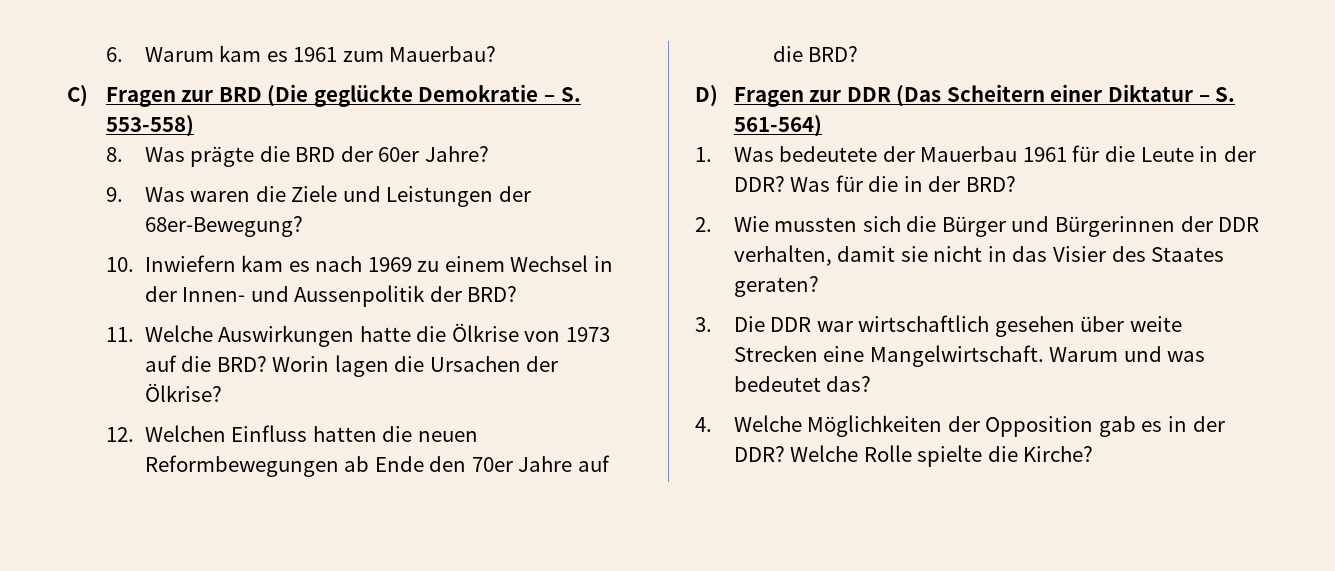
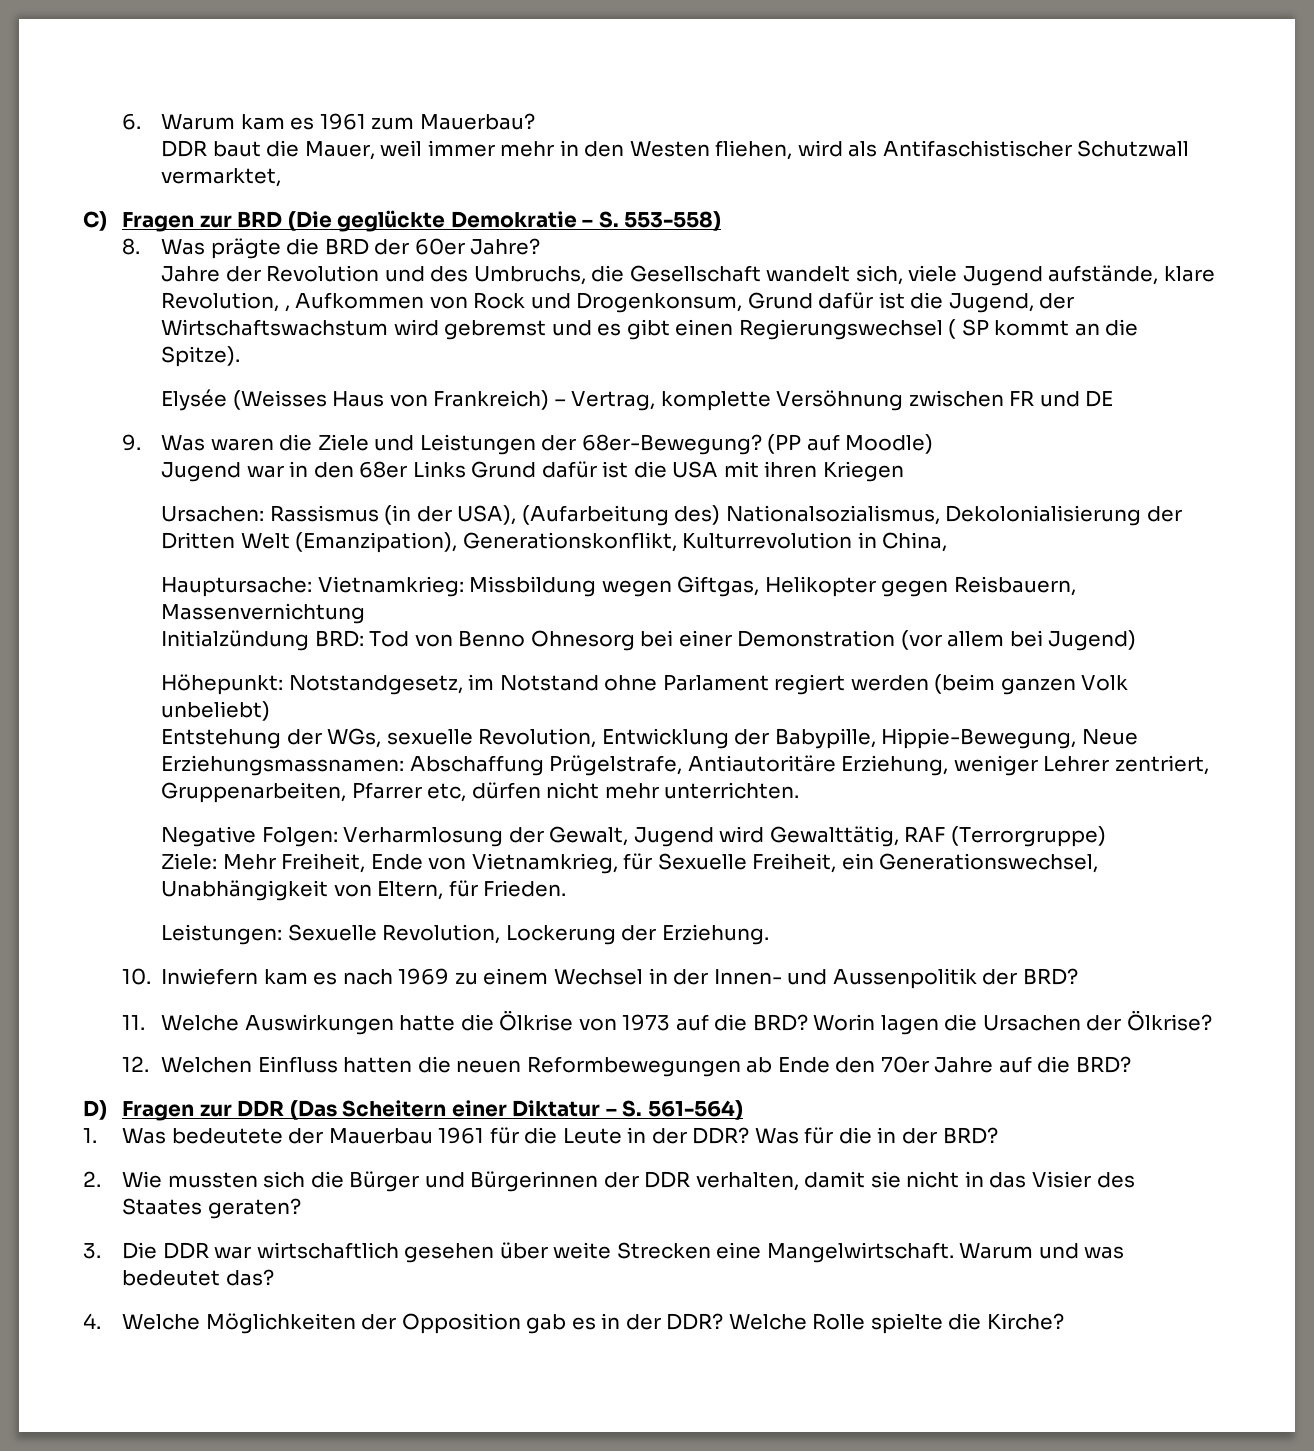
+ DDR baut die Mauer, weil immer mehr in den Westen fliehen, wird als Antifaschistischer Schutzwall vermarktet,
+ Jahre der Revolution und des Umbruchs, die Gesellschaft wandelt sich, viele Jugend aufstände, klare Revolution, , Aufkommen von Rock und Drogenkonsum, Grund dafür ist die Jugend, der Wirtschaftswachstum wird gebremst und es gibt einen Regierungswechsel ( SP kommt an die Spitze).
+ Elysée (Weisses Haus von Frankreich) – Vertrag, komplette Versöhnung zwischen FR und DE
+ (PP auf Moodle)
+ Jugend war in den 68er Links Grund dafür ist die USA mit ihren Kriegen
+ Ursachen: Rassismus (in der USA), (Aufarbeitung des) Nationalsozialismus, Dekolonialisierung der Dritten Welt (Emanzipation), Generationskonflikt, Kulturrevolution in China,
+ Hauptursache: Vietnamkrieg: Missbildung wegen Giftgas, Helikopter gegen Reisbauern, Massenvernichtung
+ Initialzündung BRD: Tod von Benno Ohnesorg bei einer Demonstration (vor allem bei Jugend)
+ Höhepunkt: Notstandgesetz, im Notstand ohne Parlament regiert werden (beim ganzen Volk unbeliebt)
+ Entstehung der WGs, sexuelle Revolution, Entwicklung der Babypille, Hippie-Bewegung, Neue Erziehungsmassnamen: Abschaffung Prügelstrafe, Antiautoritäre Erziehung, weniger Lehrer zentriert, Gruppenarbeiten, Pfarrer etc, dürfen nicht mehr unterrichten.
+ Negative Folgen: Verharmlosung der Gewalt, Jugend wird Gewalttätig, RAF (Terrorgruppe)
+ Ziele: Mehr Freiheit, Ende von Vietnamkrieg, für Sexuelle Freiheit, ein Generationswechsel, Unabhängigkeit von Eltern, für Frieden.
+ Leistungen: Sexuelle Revolution, Lockerung der Erziehung.

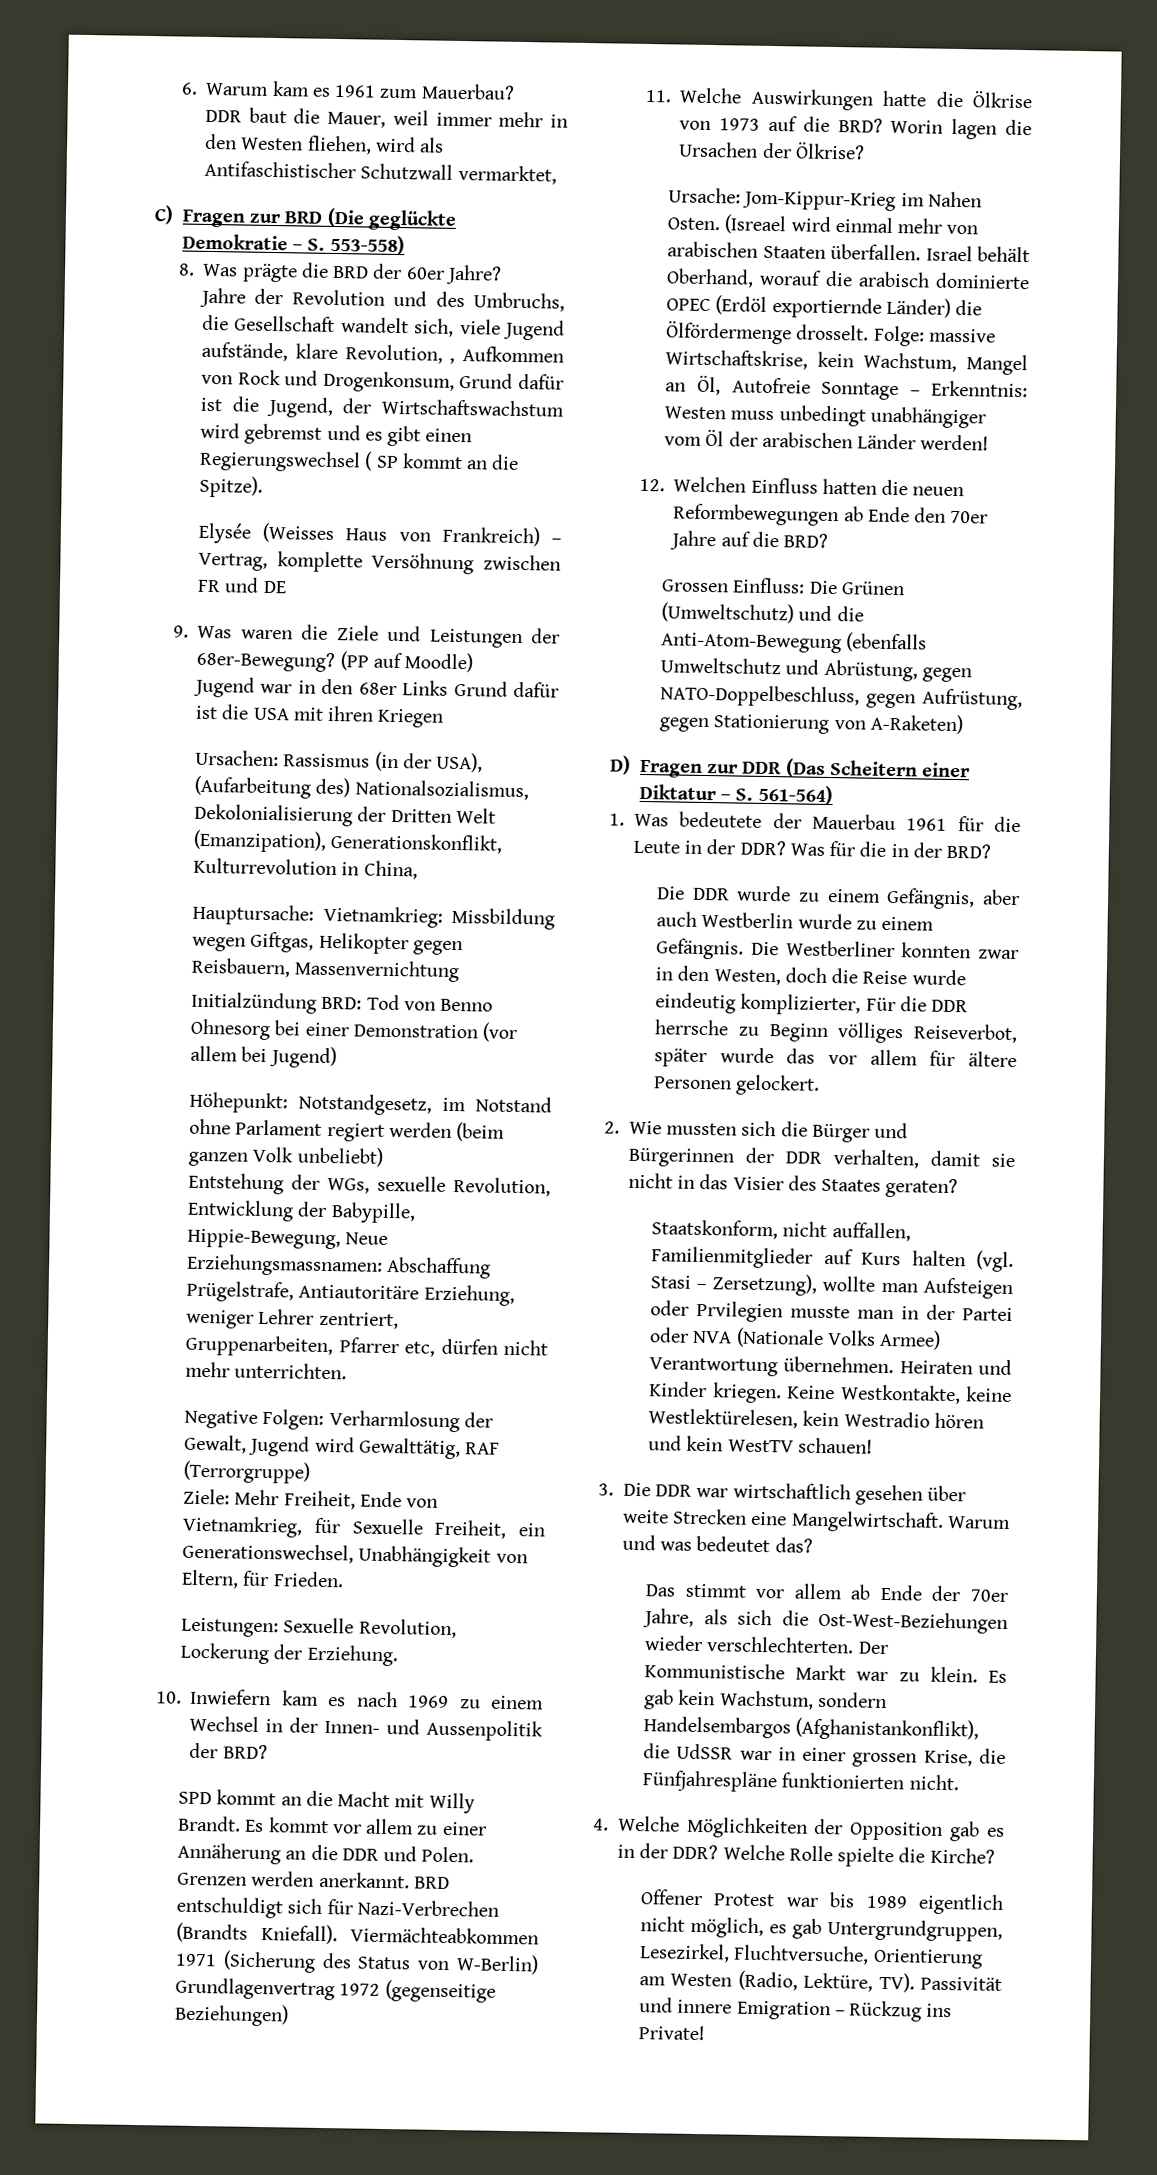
+ SPD kommt an die Macht mit Willy Brandt. Es kommt vor allem zu einer Annäherung an die DDR und Polen. Grenzen werden anerkannt. BRD entschuldigt sich für Nazi-Verbrechen (Brandts Kniefall). Viermächteabkommen 1971 (Sicherung des Status von W-Berlin) Grundlagenvertrag 1972 (gegenseitige Beziehungen)
+ Ursache: Jom-Kippur-Krieg im Nahen Osten. (Isreael wird einmal mehr von arabischen Staaten überfallen. Israel behält Oberhand, worauf die arabisch dominierte OPEC (Erdöl exportiernde Länder) die Ölfördermenge drosselt. Folge: massive Wirtschaftskrise, kein Wachstum, Mangel an Öl, Autofreie Sonntage – Erkenntnis: Westen muss unbedingt unabhängiger vom Öl der arabischen Länder werden!
+ Grossen Einfluss: Die Grünen (Umweltschutz) und die Anti-Atom-Bewegung (ebenfalls Umweltschutz und Abrüstung, gegen NATO-Doppelbeschluss, gegen Aufrüstung, gegen Stationierung von A-Raketen)
+ Die DDR wurde zu einem Gefängnis, aber auch Westberlin wurde zu einem Gefängnis. Die Westberliner konnten zwar in den Westen, doch die Reise wurde eindeutig komplizierter, Für die DDR herrsche zu Beginn völliges Reiseverbot, später wurde das vor allem für ältere Personen gelockert.
+ Staatskonform, nicht auffallen, Familienmitglieder auf Kurs halten (vgl. Stasi – Zersetzung), wollte man Aufsteigen oder Prvilegien musste man in der Partei oder NVA (Nationale Volks Armee) Verantwortung übernehmen. Heiraten und Kinder kriegen. Keine Westkontakte, keine Westlektürelesen, kein Westradio hören und kein WestTV schauen!
+ Das stimmt vor allem ab Ende der 70er Jahre, als sich die Ost-West-Beziehungen wieder verschlechterten. Der Kommunistische Markt war zu klein. Es gab kein Wachstum, sondern Handelsembargos (Afghanistankonflikt), die UdSSR war in einer grossen Krise, die Fünfjahrespläne funktionierten nicht.
+ Offener Protest war bis 1989 eigentlich nicht möglich, es gab Untergrundgruppen, Lesezirkel, Fluchtversuche, Orientierung am Westen (Radio, Lektüre, TV). Passivität und innere Emigration – Rückzug ins Private!

